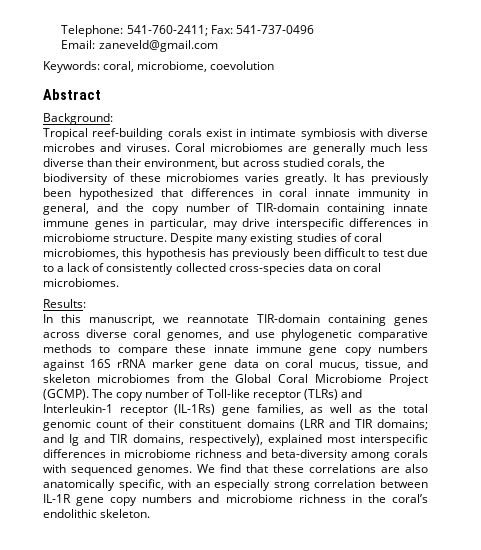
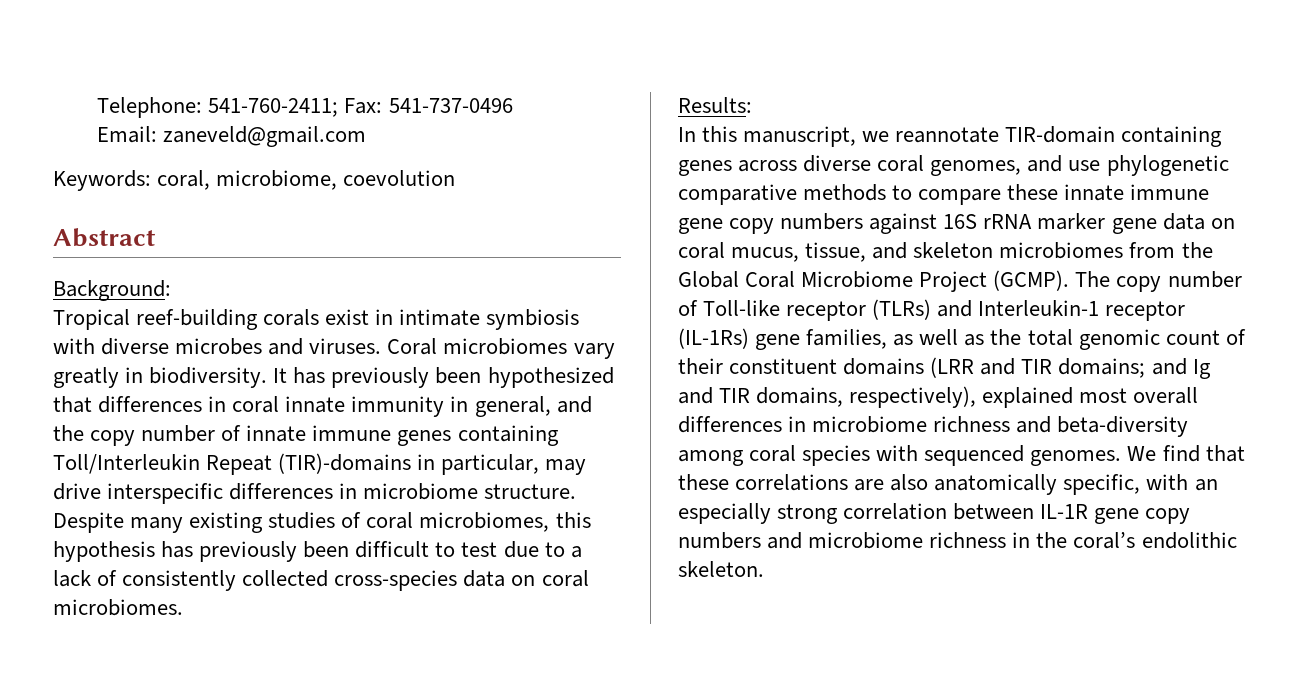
- Coral microbiomes are generally much less diverse than their environment, but across studied corals, the biodiversity of these microbiomes varies greatly.
+ Coral microbiomes vary greatly in biodiversity.
- It has previously been hypothesized that differences in coral innate immunity in general, and the copy number of TIR-domain containing innate immune genes in particular, may drive interspecific differences in microbiome structure.
+ It has previously been hypothesized that differences in coral innate immunity in general, and the copy number of innate immune genes containing Toll/Interleukin Repeat (TIR)-domains in particular, may drive interspecific differences in microbiome structure.
- The copy number of Toll-like receptor (TLRs) and Interleukin-1 receptor (IL-1Rs) gene families, as well as the total genomic count of their constituent domains (LRR and TIR domains; and Ig and TIR domains, respectively), explained most interspecific differences in microbiome richness and beta-diversity among corals with sequenced genomes.
+ The copy number of Toll-like receptor (TLRs) and Interleukin-1 receptor (IL-1Rs) gene families, as well as the total genomic count of their constituent domains (LRR and TIR domains; and Ig and TIR domains, respectively), explained most overall differences in microbiome richness and beta-diversity among coral species with sequenced genomes.

